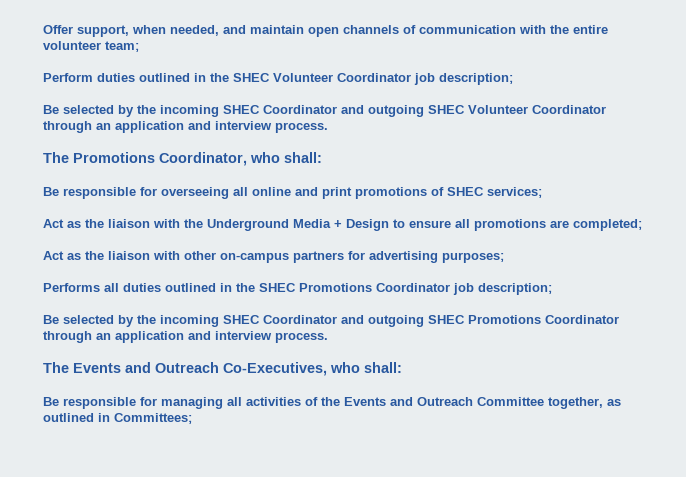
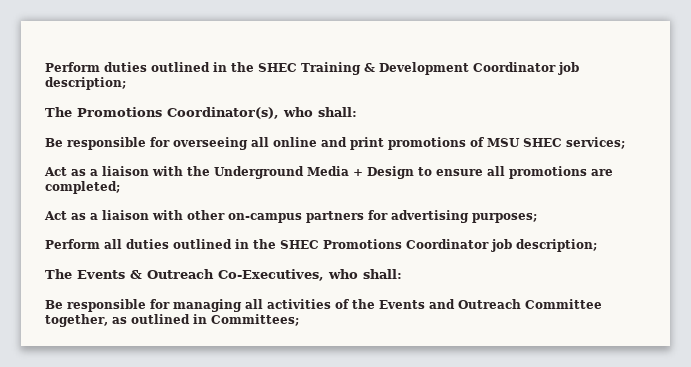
- Offer support, when needed, and maintain open channels of communication with the entire volunteer team;
- Perform duties outlined in the SHEC Volunteer Coordinator job description;
- Be selected by the incoming SHEC Coordinator and outgoing SHEC Volunteer Coordinator through an application and interview process.
+ Perform duties outlined in the SHEC Training & Development Coordinator job description;
- The Promotions Coordinator, who shall:
+ The Promotions Coordinator(s), who shall:
- Be responsible for overseeing all online and print promotions of SHEC services;
+ Be responsible for overseeing all online and print promotions of MSU SHEC services;
- Act as the liaison with the Underground Media + Design to ensure all promotions are completed;
+ Act as a liaison with the Underground Media + Design to ensure all promotions are completed;
- Act as the liaison with other on-campus partners for advertising purposes;
+ Act as a liaison with other on-campus partners for advertising purposes;
- Performs all duties outlined in the SHEC Promotions Coordinator job description;
+ Perform all duties outlined in the SHEC Promotions Coordinator job description;
- Be selected by the incoming SHEC Coordinator and outgoing SHEC Promotions Coordinator through an application and interview process.
- The Events and Outreach Co-Executives, who shall:
+ The Events & Outreach Co-Executives, who shall:

